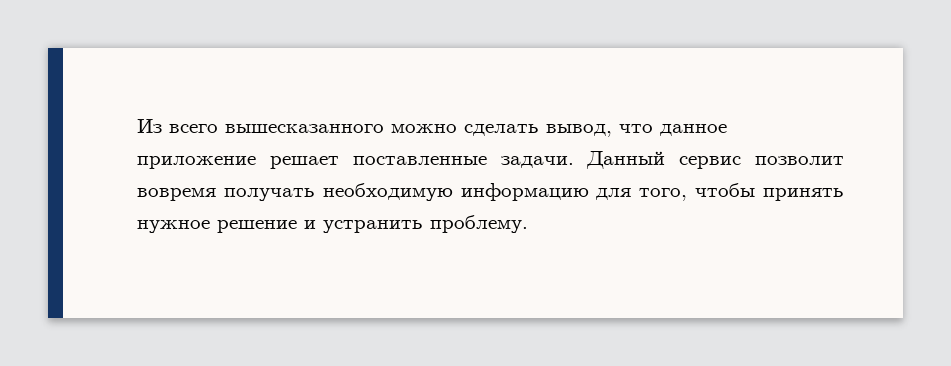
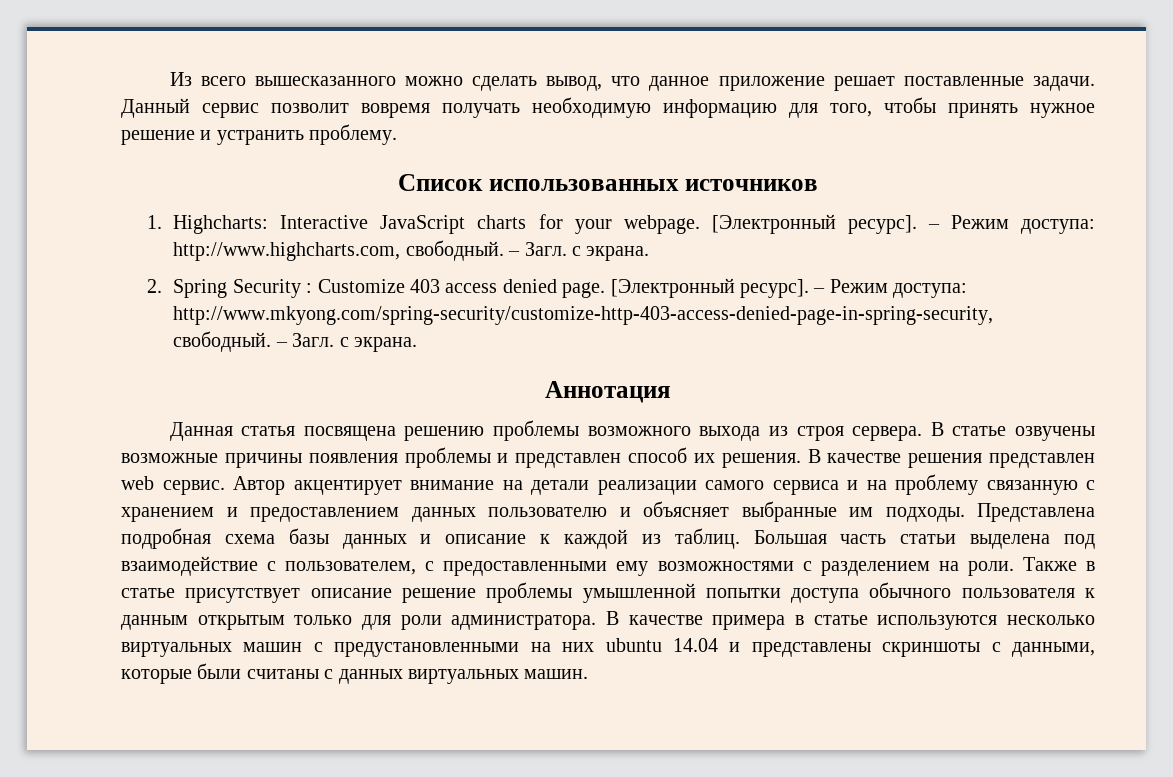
+ Список использованных источников
+ 1. Highcharts: Interactive JavaScript charts for your webpage. [Электронный ресурс]. – Режим доступа: http://www.highcharts.com, свободный. – Загл. с экрана.
+ 2. Spring Security : Customize 403 access denied page. [Электронный ресурс]. – Режим доступа: http://www.mkyong.com/spring-security/customize-http-403-access-denied-page-in-spring-security, свободный. – Загл. с экрана.
+ Аннотация
+ Данная статья посвящена решению проблемы возможного выхода из строя сервера. В статье озвучены возможные причины появления проблемы и представлен способ их решения. В качестве решения представлен web сервис. Автор акцентирует внимание на детали реализации самого сервиса и на проблему связанную с хранением и предоставлением данных пользователю и объясняет выбранные им подходы. Представлена подробная схема базы данных и описание к каждой из таблиц. Большая часть статьи выделена под взаимодействие с пользователем, с предоставленными ему возможностями с разделением на роли. Также в статье присутствует описание решение проблемы умышленной попытки доступа обычного пользователя к данным открытым только для роли администратора. В качестве примера в статье используются несколько виртуальных машин с предустановленными на них ubuntu 14.04 и представлены скриншоты с данными, которые были считаны с данных виртуальных машин.

